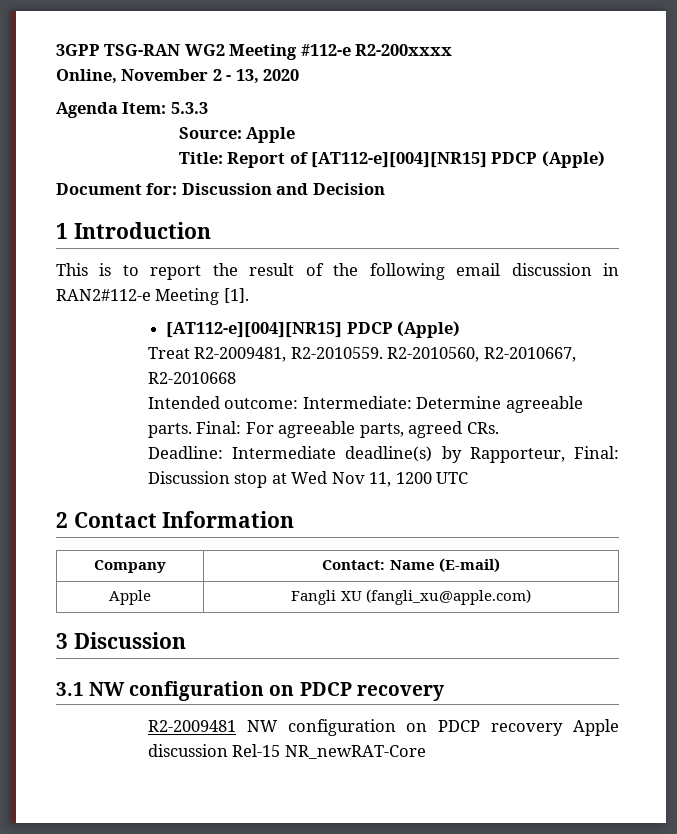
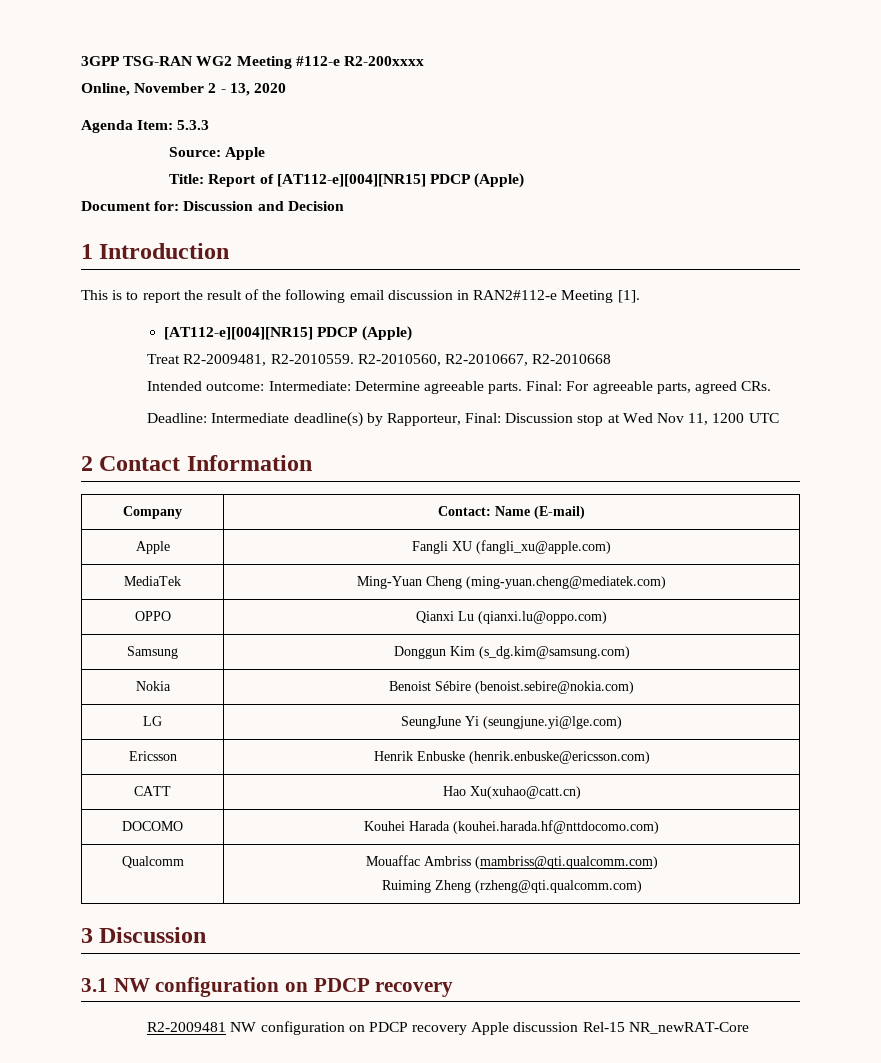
+ MediaTek | Ming-Yuan Cheng (ming-yuan.cheng@mediatek.com)
+ OPPO | Qianxi Lu (qianxi.lu@oppo.com)
+ Samsung | Donggun Kim (s_dg.kim@samsung.com)
+ Nokia | Benoist Sébire (benoist.sebire@nokia.com)
+ LG | SeungJune Yi (seungjune.yi@lge.com)
+ Ericsson | Henrik Enbuske (henrik.enbuske@ericsson.com)
+ CATT | Hao Xu(xuhao@catt.cn)
+ DOCOMO | Kouhei Harada (kouhei.harada.hf@nttdocomo.com)
+ Qualcomm | Mouaffac Ambriss (mambriss@qti.qualcomm.com)
+ Ruiming Zheng (rzheng@qti.qualcomm.com)

